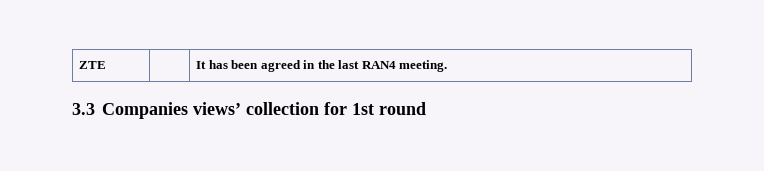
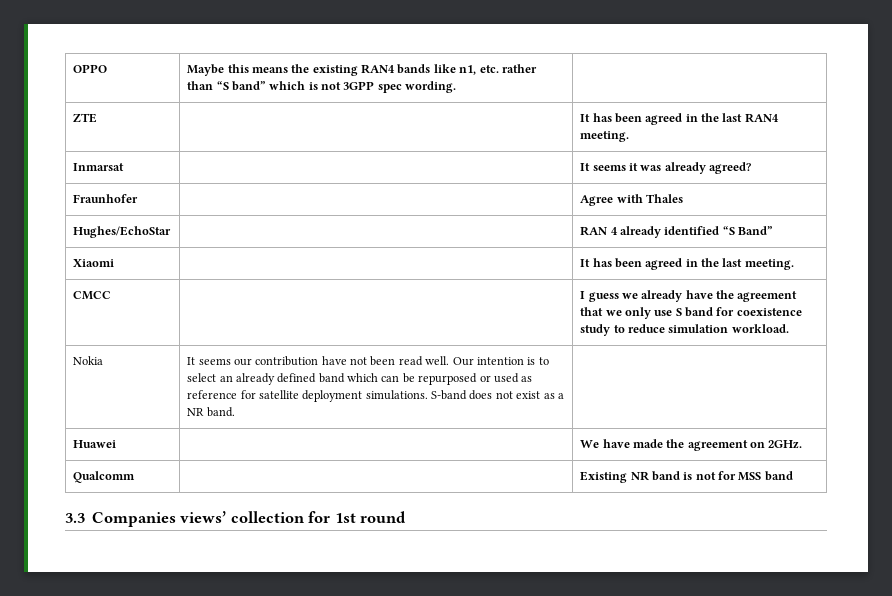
+ OPPO | Maybe this means the existing RAN4 bands like n1, etc. rather than “S band” which is not 3GPP spec wording. |
+ Inmarsat | | It seems it was already agreed?
+ Fraunhofer | | Agree with Thales
+ Hughes/EchoStar | | RAN 4 already identified “S Band”
+ Xiaomi | | It has been agreed in the last meeting.
+ CMCC | | I guess we already have the agreement that we only use S band for coexistence study to reduce simulation workload.
+ Nokia | It seems our contribution have not been read well. Our intention is to select an already defined band which can be repurposed or used as reference for satellite deployment simulations. S-band does not exist as a NR band. |
+ Huawei | | We have made the agreement on 2GHz.
+ Qualcomm | | Existing NR band is not for MSS band

